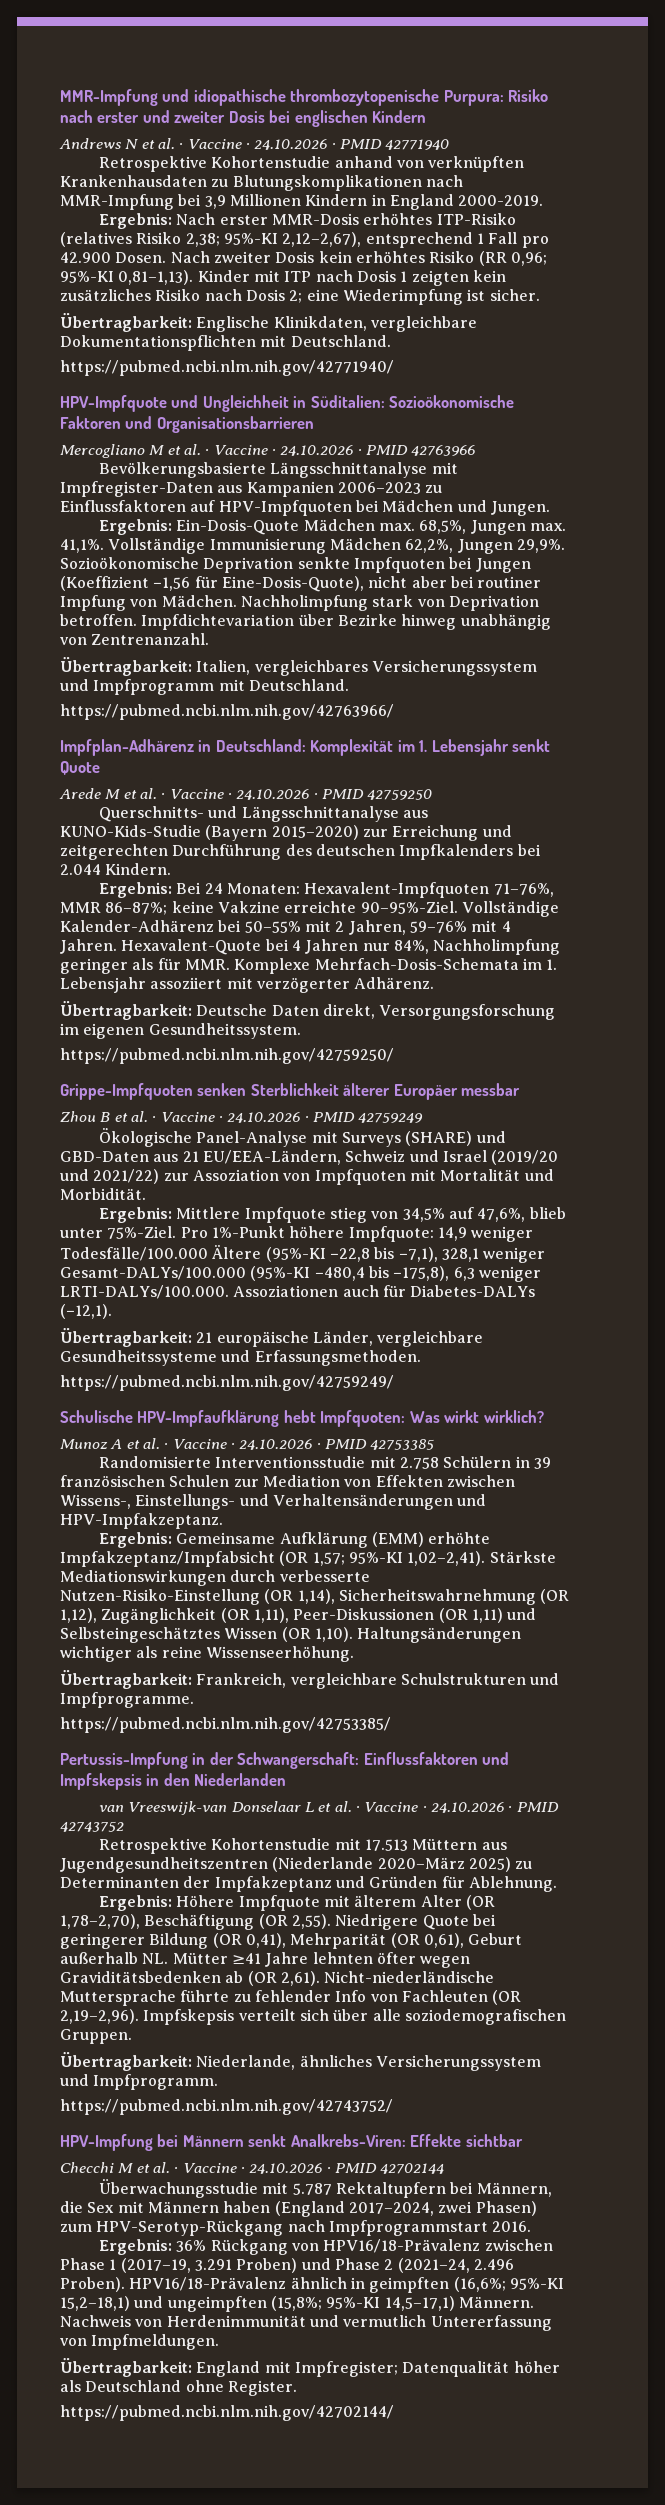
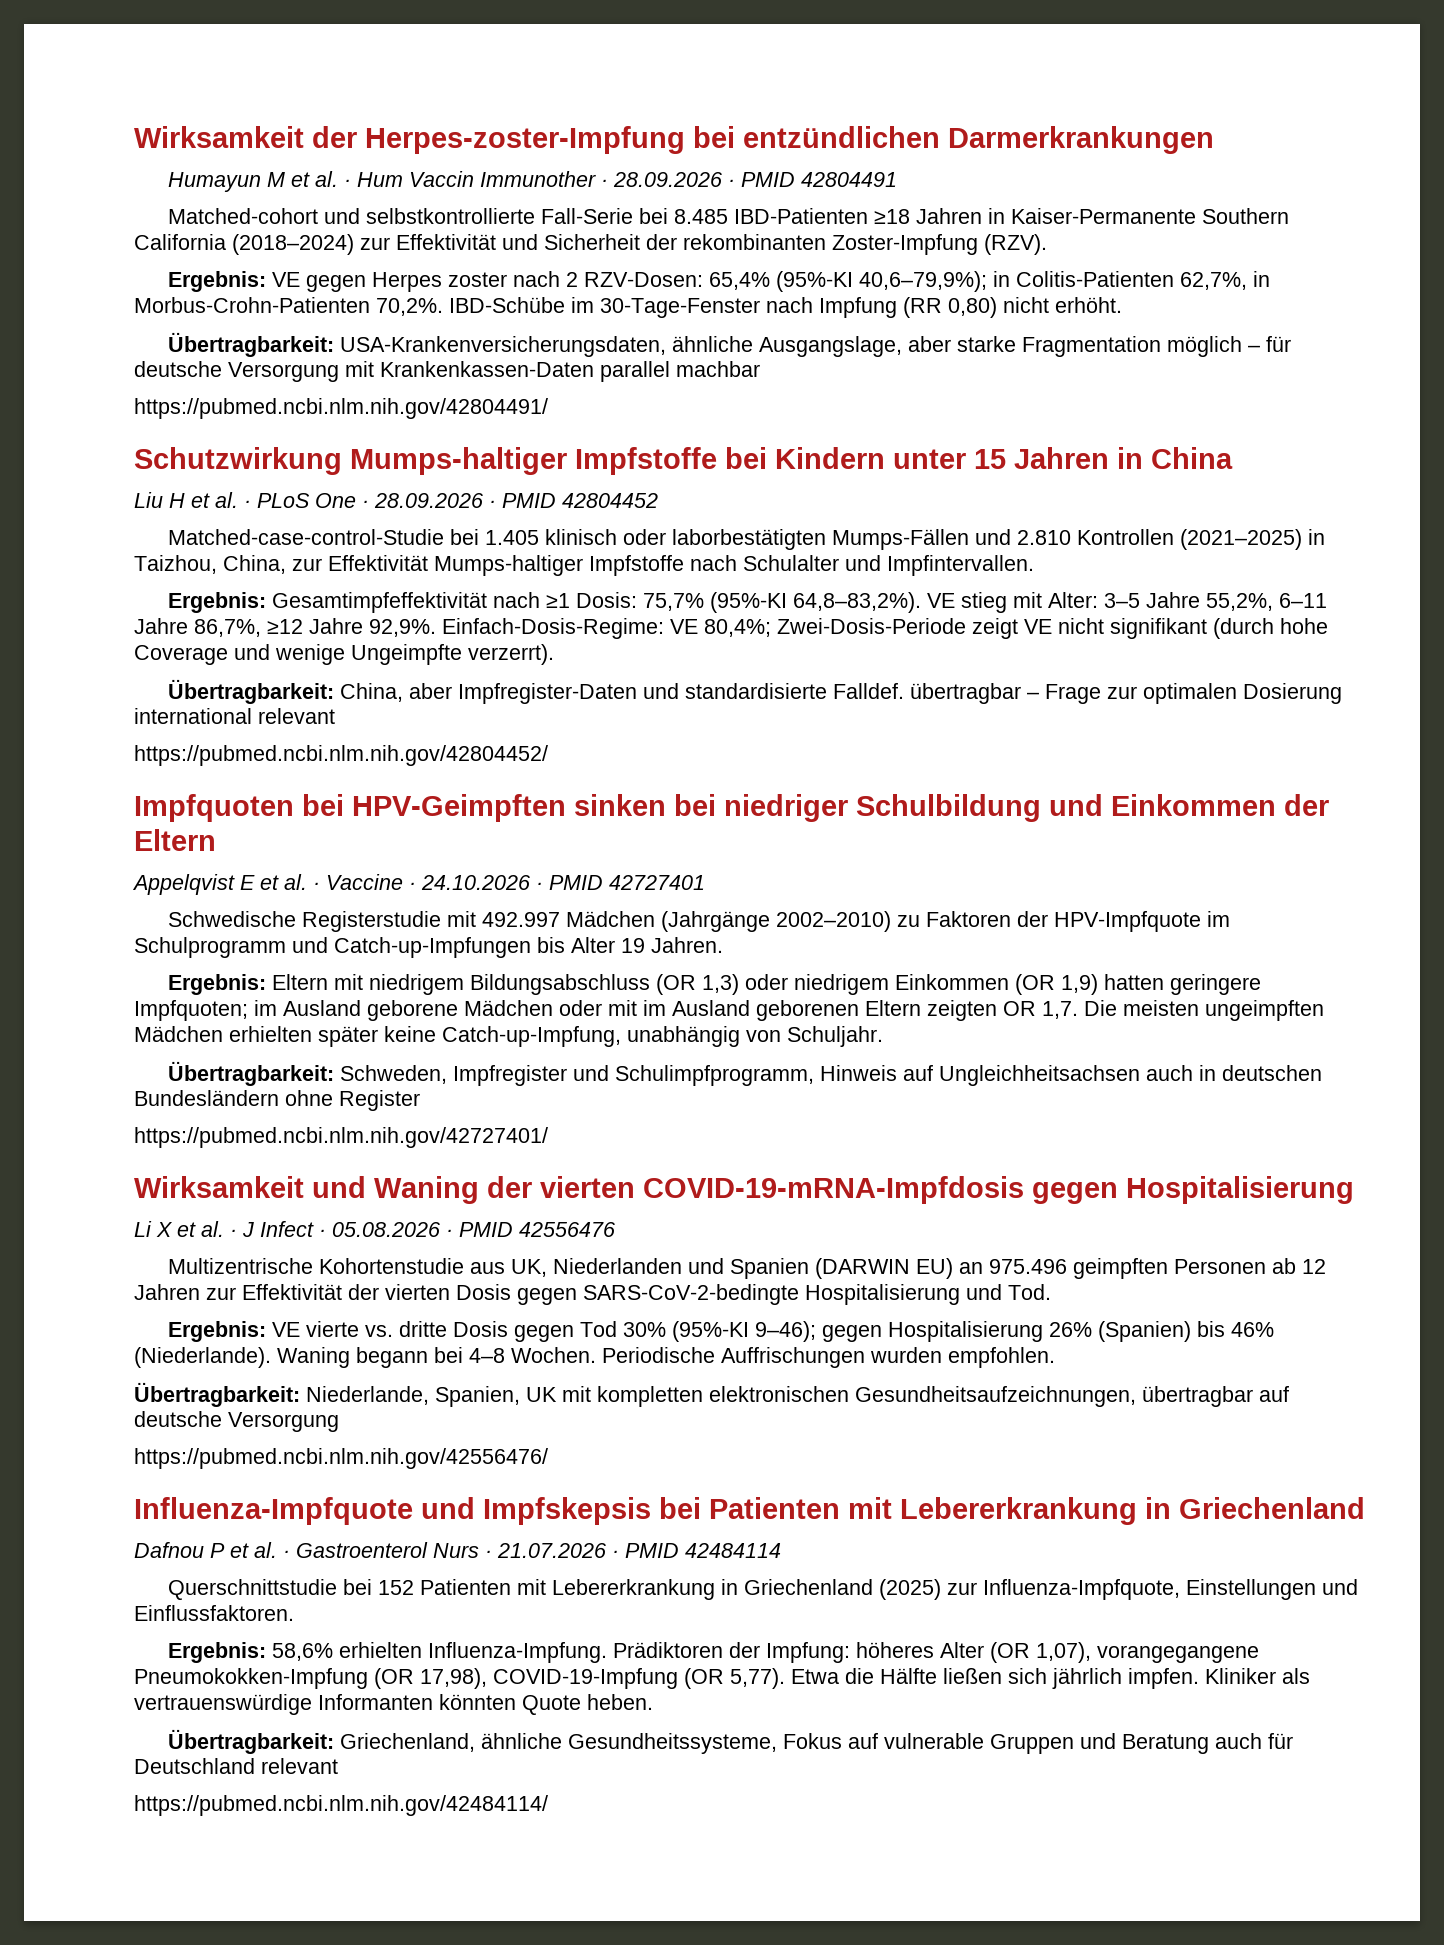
- MMR-Impfung und idiopathische thrombozytopenische Purpura: Risiko nach erster und zweiter Dosis bei englischen Kindern
- Andrews N et al. · Vaccine · 24.10.2026 · PMID 42771940
- Retrospektive Kohortenstudie anhand von verknüpften Krankenhausdaten zu Blutungskomplikationen nach MMR-Impfung bei 3,9 Millionen Kindern in England 2000-2019.
- Ergebnis: Nach erster MMR-Dosis erhöhtes ITP-Risiko (relatives Risiko 2,38; 95%-KI 2,12–2,67), entsprechend 1 Fall pro 42.900 Dosen. Nach zweiter Dosis kein erhöhtes Risiko (RR 0,96; 95%-KI 0,81–1,13). Kinder mit ITP nach Dosis 1 zeigten kein zusätzliches Risiko nach Dosis 2; eine Wiederimpfung ist sicher.
- Übertragbarkeit: Englische Klinikdaten, vergleichbare Dokumentationspflichten mit Deutschland.
- https://pubmed.ncbi.nlm.nih.gov/42771940/
- HPV-Impfquote und Ungleichheit in Süditalien: Sozioökonomische Faktoren und Organisationsbarrieren
- Mercogliano M et al. · Vaccine · 24.10.2026 · PMID 42763966
- Bevölkerungsbasierte Längsschnittanalyse mit Impfregister-Daten aus Kampanien 2006–2023 zu Einflussfaktoren auf HPV-Impfquoten bei Mädchen und Jungen.
- Ergebnis: Ein-Dosis-Quote Mädchen max. 68,5%, Jungen max. 41,1%. Vollständige Immunisierung Mädchen 62,2%, Jungen 29,9%. Sozioökonomische Deprivation senkte Impfquoten bei Jungen (Koeffizient −1,56 für Eine-Dosis-Quote), nicht aber bei routiner Impfung von Mädchen. Nachholimpfung stark von Deprivation betroffen. Impfdichtevariation über Bezirke hinweg unabhängig von Zentrenanzahl.
- Übertragbarkeit: Italien, vergleichbares Versicherungssystem und Impfprogramm mit Deutschland.
- https://pubmed.ncbi.nlm.nih.gov/42763966/
- Impfplan-Adhärenz in Deutschland: Komplexität im 1. Lebensjahr senkt Quote
- Arede M et al. · Vaccine · 24.10.2026 · PMID 42759250
- Querschnitts- und Längsschnittanalyse aus KUNO-Kids-Studie (Bayern 2015–2020) zur Erreichung und zeitgerechten Durchführung des deutschen Impfkalenders bei 2.044 Kindern.
- Ergebnis: Bei 24 Monaten: Hexavalent-Impfquoten 71–76%, MMR 86–87%; keine Vakzine erreichte 90–95%-Ziel. Vollständige Kalender-Adhärenz bei 50–55% mit 2 Jahren, 59–76% mit 4 Jahren. Hexavalent-Quote bei 4 Jahren nur 84%, Nachholimpfung geringer als für MMR. Komplexe Mehrfach-Dosis-Schemata im 1. Lebensjahr assoziiert mit verzögerter Adhärenz.
- Übertragbarkeit: Deutsche Daten direkt, Versorgungsforschung im eigenen Gesundheitssystem.
- https://pubmed.ncbi.nlm.nih.gov/42759250/
- Grippe-Impfquoten senken Sterblichkeit älterer Europäer messbar
- Zhou B et al. · Vaccine · 24.10.2026 · PMID 42759249
- Ökologische Panel-Analyse mit Surveys (SHARE) und GBD-Daten aus 21 EU/EEA-Ländern, Schweiz und Israel (2019/20 und 2021/22) zur Assoziation von Impfquoten mit Mortalität und Morbidität.
- Ergebnis: Mittlere Impfquote stieg von 34,5% auf 47,6%, blieb unter 75%-Ziel. Pro 1%-Punkt höhere Impfquote: 14,9 weniger Todesfälle/100.000 Ältere (95%-KI −22,8 bis −7,1), 328,1 weniger Gesamt-DALYs/100.000 (95%-KI −480,4 bis −175,8), 6,3 weniger LRTI-DALYs/100.000. Assoziationen auch für Diabetes-DALYs (−12,1).
- Übertragbarkeit: 21 europäische Länder, vergleichbare Gesundheitssysteme und Erfassungsmethoden.
- https://pubmed.ncbi.nlm.nih.gov/42759249/
- Schulische HPV-Impfaufklärung hebt Impfquoten: Was wirkt wirklich?
- Munoz A et al. · Vaccine · 24.10.2026 · PMID 42753385
- Randomisierte Interventionsstudie mit 2.758 Schülern in 39 französischen Schulen zur Mediation von Effekten zwischen Wissens-, Einstellungs- und Verhaltensänderungen und HPV-Impfakzeptanz.
- Ergebnis: Gemeinsame Aufklärung (EMM) erhöhte Impfakzeptanz/Impfabsicht (OR 1,57; 95%-KI 1,02–2,41). Stärkste Mediationswirkungen durch verbesserte Nutzen-Risiko-Einstellung (OR 1,14), Sicherheitswahrnehmung (OR 1,12), Zugänglichkeit (OR 1,11), Peer-Diskussionen (OR 1,11) und Selbsteingeschätztes Wissen (OR 1,10). Haltungsänderungen wichtiger als reine Wissenseerhöhung.
- Übertragbarkeit: Frankreich, vergleichbare Schulstrukturen und Impfprogramme.
- https://pubmed.ncbi.nlm.nih.gov/42753385/
- Pertussis-Impfung in der Schwangerschaft: Einflussfaktoren und Impfskepsis in den Niederlanden
- van Vreeswijk-van Donselaar L et al. · Vaccine · 24.10.2026 · PMID 42743752
- Retrospektive Kohortenstudie mit 17.513 Müttern aus Jugendgesundheitszentren (Niederlande 2020–März 2025) zu Determinanten der Impfakzeptanz und Gründen für Ablehnung.
- Ergebnis: Höhere Impfquote mit älterem Alter (OR 1,78–2,70), Beschäftigung (OR 2,55). Niedrigere Quote bei geringerer Bildung (OR 0,41), Mehrparität (OR 0,61), Geburt außerhalb NL. Mütter ≥41 Jahre lehnten öfter wegen Graviditätsbedenken ab (OR 2,61). Nicht-niederländische Muttersprache führte zu fehlender Info von Fachleuten (OR 2,19–2,96). Impfskepsis verteilt sich über alle soziodemografischen Gruppen.
- Übertragbarkeit: Niederlande, ähnliches Versicherungssystem und Impfprogramm.
- https://pubmed.ncbi.nlm.nih.gov/42743752/
- HPV-Impfung bei Männern senkt Analkrebs-Viren: Effekte sichtbar
- Checchi M et al. · Vaccine · 24.10.2026 · PMID 42702144
- Überwachungsstudie mit 5.787 Rektaltupfern bei Männern, die Sex mit Männern haben (England 2017–2024, zwei Phasen) zum HPV-Serotyp-Rückgang nach Impfprogrammstart 2016.
- Ergebnis: 36% Rückgang von HPV16/18-Prävalenz zwischen Phase 1 (2017–19, 3.291 Proben) und Phase 2 (2021–24, 2.496 Proben). HPV16/18-Prävalenz ähnlich in geimpften (16,6%; 95%-KI 15,2–18,1) und ungeimpften (15,8%; 95%-KI 14,5–17,1) Männern. Nachweis von Herdenimmunität und vermutlich Untererfassung von Impfmeldungen.
- Übertragbarkeit: England mit Impfregister; Datenqualität höher als Deutschland ohne Register.
- https://pubmed.ncbi.nlm.nih.gov/42702144/
+ Wirksamkeit der Herpes-zoster-Impfung bei entzündlichen Darmerkrankungen
+ Humayun M et al. · Hum Vaccin Immunother · 28.09.2026 · PMID 42804491
+ Matched-cohort und selbstkontrollierte Fall-Serie bei 8.485 IBD-Patienten ≥18 Jahren in Kaiser-Permanente Southern California (2018–2024) zur Effektivität und Sicherheit der rekombinanten Zoster-Impfung (RZV).
+ Ergebnis: VE gegen Herpes zoster nach 2 RZV-Dosen: 65,4% (95%-KI 40,6–79,9%); in Colitis-Patienten 62,7%, in Morbus-Crohn-Patienten 70,2%. IBD-Schübe im 30-Tage-Fenster nach Impfung (RR 0,80) nicht erhöht.
+ Übertragbarkeit: USA-Krankenversicherungsdaten, ähnliche Ausgangslage, aber starke Fragmentation möglich – für deutsche Versorgung mit Krankenkassen-Daten parallel machbar
+ https://pubmed.ncbi.nlm.nih.gov/42804491/
+ Schutzwirkung Mumps-haltiger Impfstoffe bei Kindern unter 15 Jahren in China
+ Liu H et al. · PLoS One · 28.09.2026 · PMID 42804452
+ Matched-case-control-Studie bei 1.405 klinisch oder laborbestätigten Mumps-Fällen und 2.810 Kontrollen (2021–2025) in Taizhou, China, zur Effektivität Mumps-haltiger Impfstoffe nach Schulalter und Impfintervallen.
+ Ergebnis: Gesamtimpfeffektivität nach ≥1 Dosis: 75,7% (95%-KI 64,8–83,2%). VE stieg mit Alter: 3–5 Jahre 55,2%, 6–11 Jahre 86,7%, ≥12 Jahre 92,9%. Einfach-Dosis-Regime: VE 80,4%; Zwei-Dosis-Periode zeigt VE nicht signifikant (durch hohe Coverage und wenige Ungeimpfte verzerrt).
+ Übertragbarkeit: China, aber Impfregister-Daten und standardisierte Falldef. übertragbar – Frage zur optimalen Dosierung international relevant
+ https://pubmed.ncbi.nlm.nih.gov/42804452/
+ Impfquoten bei HPV-Geimpften sinken bei niedriger Schulbildung und Einkommen der Eltern
+ Appelqvist E et al. · Vaccine · 24.10.2026 · PMID 42727401
+ Schwedische Registerstudie mit 492.997 Mädchen (Jahrgänge 2002–2010) zu Faktoren der HPV-Impfquote im Schulprogramm und Catch-up-Impfungen bis Alter 19 Jahren.
+ Ergebnis: Eltern mit niedrigem Bildungsabschluss (OR 1,3) oder niedrigem Einkommen (OR 1,9) hatten geringere Impfquoten; im Ausland geborene Mädchen oder mit im Ausland geborenen Eltern zeigten OR 1,7. Die meisten ungeimpften Mädchen erhielten später keine Catch-up-Impfung, unabhängig von Schuljahr.
+ Übertragbarkeit: Schweden, Impfregister und Schulimpfprogramm, Hinweis auf Ungleichheitsachsen auch in deutschen Bundesländern ohne Register
+ https://pubmed.ncbi.nlm.nih.gov/42727401/
+ Wirksamkeit und Waning der vierten COVID-19-mRNA-Impfdosis gegen Hospitalisierung
+ Li X et al. · J Infect · 05.08.2026 · PMID 42556476
+ Multizentrische Kohortenstudie aus UK, Niederlanden und Spanien (DARWIN EU) an 975.496 geimpften Personen ab 12 Jahren zur Effektivität der vierten Dosis gegen SARS-CoV-2-bedingte Hospitalisierung und Tod.
+ Ergebnis: VE vierte vs. dritte Dosis gegen Tod 30% (95%-KI 9–46); gegen Hospitalisierung 26% (Spanien) bis 46% (Niederlande). Waning begann bei 4–8 Wochen. Periodische Auffrischungen wurden empfohlen.
+ Übertragbarkeit: Niederlande, Spanien, UK mit kompletten elektronischen Gesundheitsaufzeichnungen, übertragbar auf deutsche Versorgung
+ https://pubmed.ncbi.nlm.nih.gov/42556476/
+ Influenza-Impfquote und Impfskepsis bei Patienten mit Lebererkrankung in Griechenland
+ Dafnou P et al. · Gastroenterol Nurs · 21.07.2026 · PMID 42484114
+ Querschnittstudie bei 152 Patienten mit Lebererkrankung in Griechenland (2025) zur Influenza-Impfquote, Einstellungen und Einflussfaktoren.
+ Ergebnis: 58,6% erhielten Influenza-Impfung. Prädiktoren der Impfung: höheres Alter (OR 1,07), vorangegangene Pneumokokken-Impfung (OR 17,98), COVID-19-Impfung (OR 5,77). Etwa die Hälfte ließen sich jährlich impfen. Kliniker als vertrauenswürdige Informanten könnten Quote heben.
+ Übertragbarkeit: Griechenland, ähnliche Gesundheitssysteme, Fokus auf vulnerable Gruppen und Beratung auch für Deutschland relevant
+ https://pubmed.ncbi.nlm.nih.gov/42484114/

